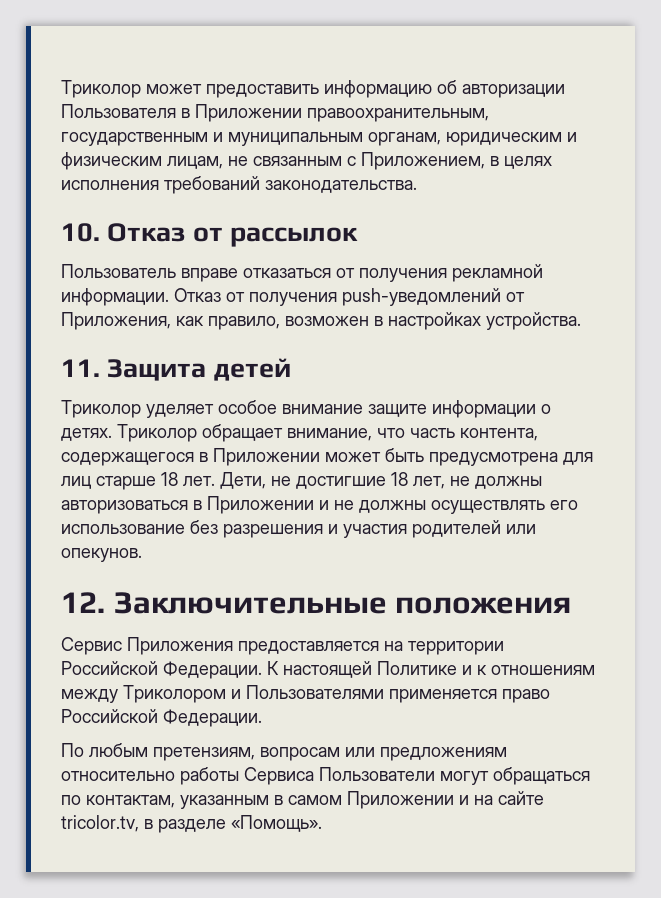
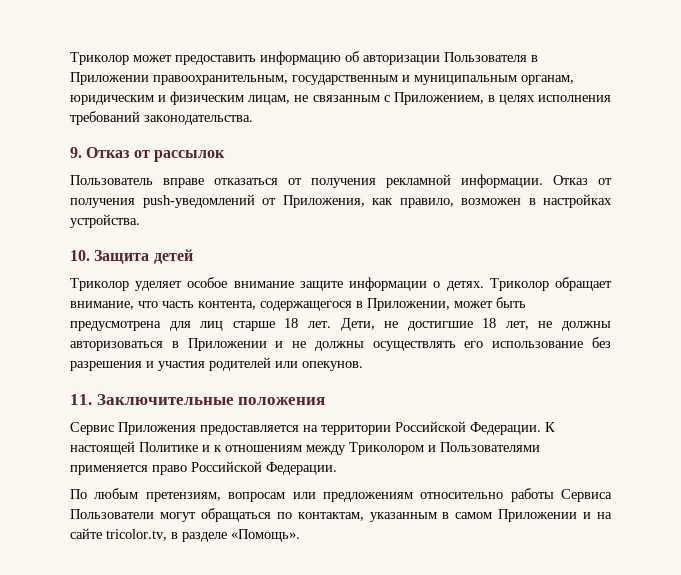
- 10. Отказ от рассылок
+ 9. Отказ от рассылок
- 11. Защита детей
+ 10. Защита детей
- Триколор обращает внимание, что часть контента, содержащегося в Приложении может быть предусмотрена для лиц старше 18 лет.
+ Триколор обращает внимание, что часть контента, содержащегося в Приложении, может быть предусмотрена для лиц старше 18 лет.
- 12. Заключительные положения
+ 11. Заключительные положения

